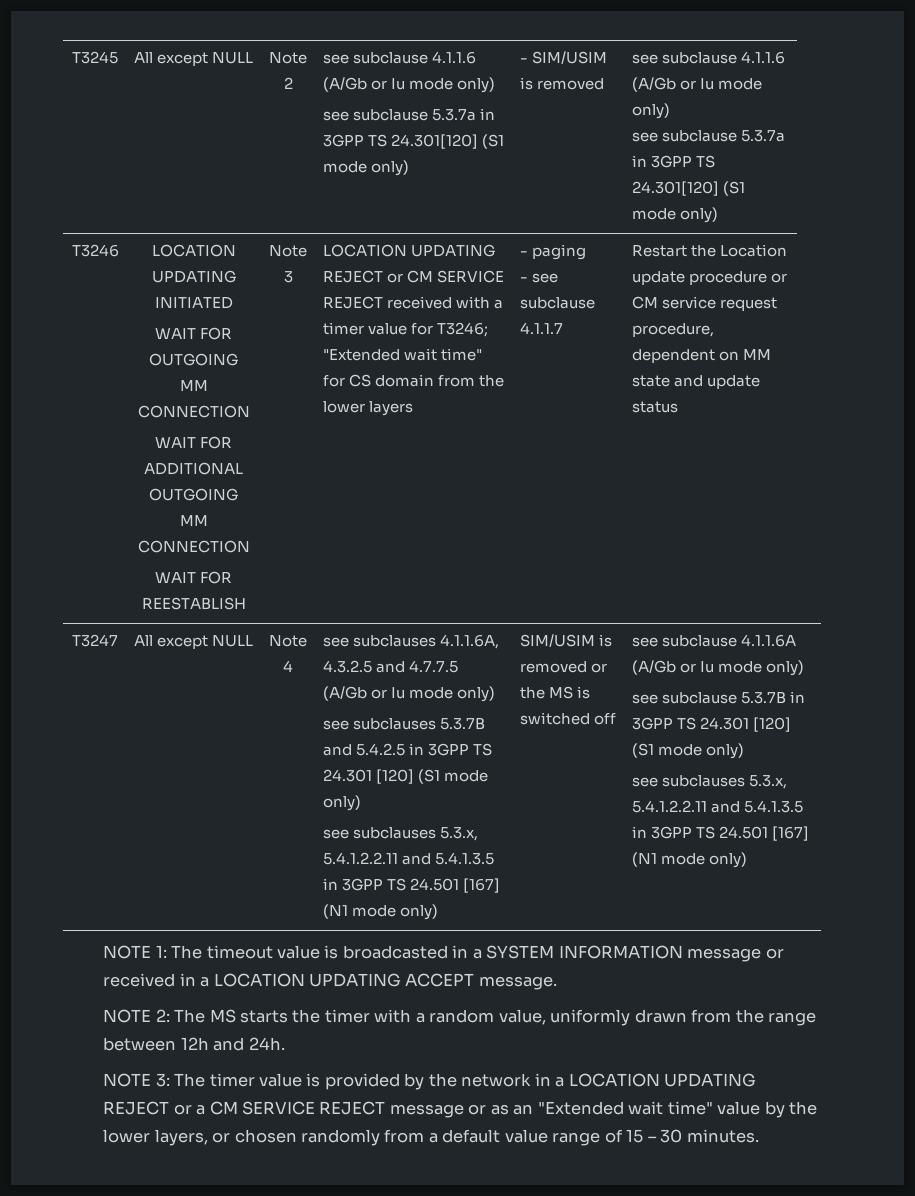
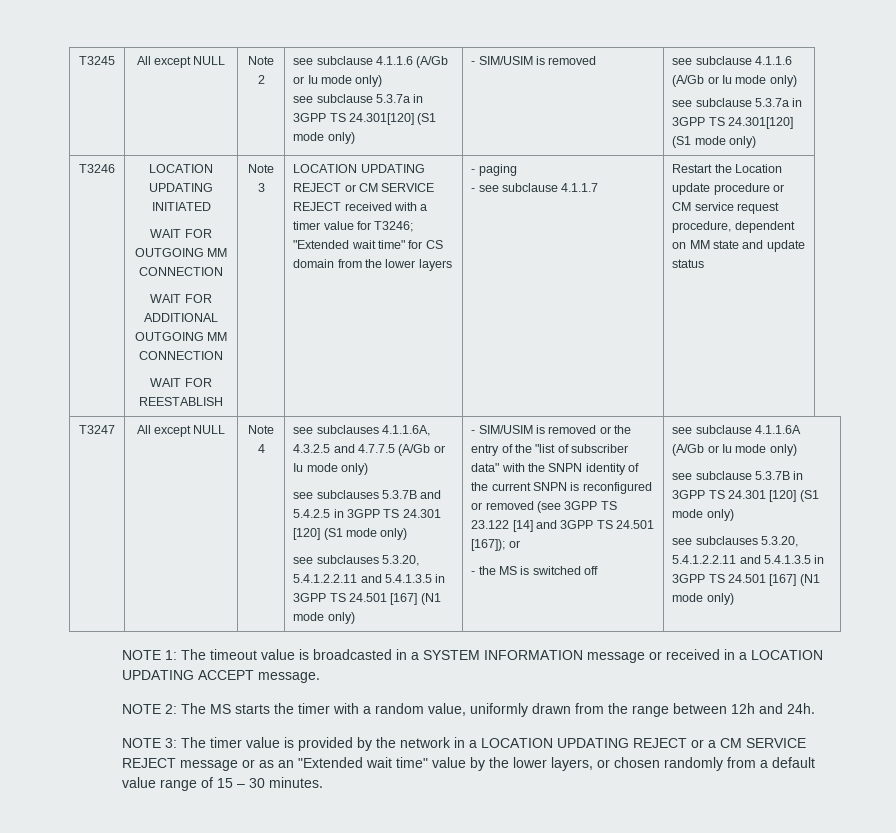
  see subclauses 5.3.7B and 5.4.2.5 in 3GPP TS 24.301 [120] (S1 mode only)
- see subclauses 5.3.x, 5.4.1.2.2.11 and 5.4.1.3.5 in 3GPP TS 24.501 [167] (N1 mode only)
+ see subclauses 5.3.20, 5.4.1.2.2.11 and 5.4.1.3.5 in 3GPP TS 24.501 [167] (N1 mode only)
- SIM/USIM is removed or the MS is switched off
+ - SIM/USIM is removed or the entry of the "list of subscriber data" with the SNPN identity of the current SNPN is reconfigured or removed (see 3GPP TS 23.122 [14] and 3GPP TS 24.501 [167]); or
+ - the MS is switched off
  see subclause 5.3.7B in 3GPP TS 24.301 [120] (S1 mode only)
- see subclauses 5.3.x, 5.4.1.2.2.11 and 5.4.1.3.5 in 3GPP TS 24.501 [167] (N1 mode only)
+ see subclauses 5.3.20, 5.4.1.2.2.11 and 5.4.1.3.5 in 3GPP TS 24.501 [167] (N1 mode only)

